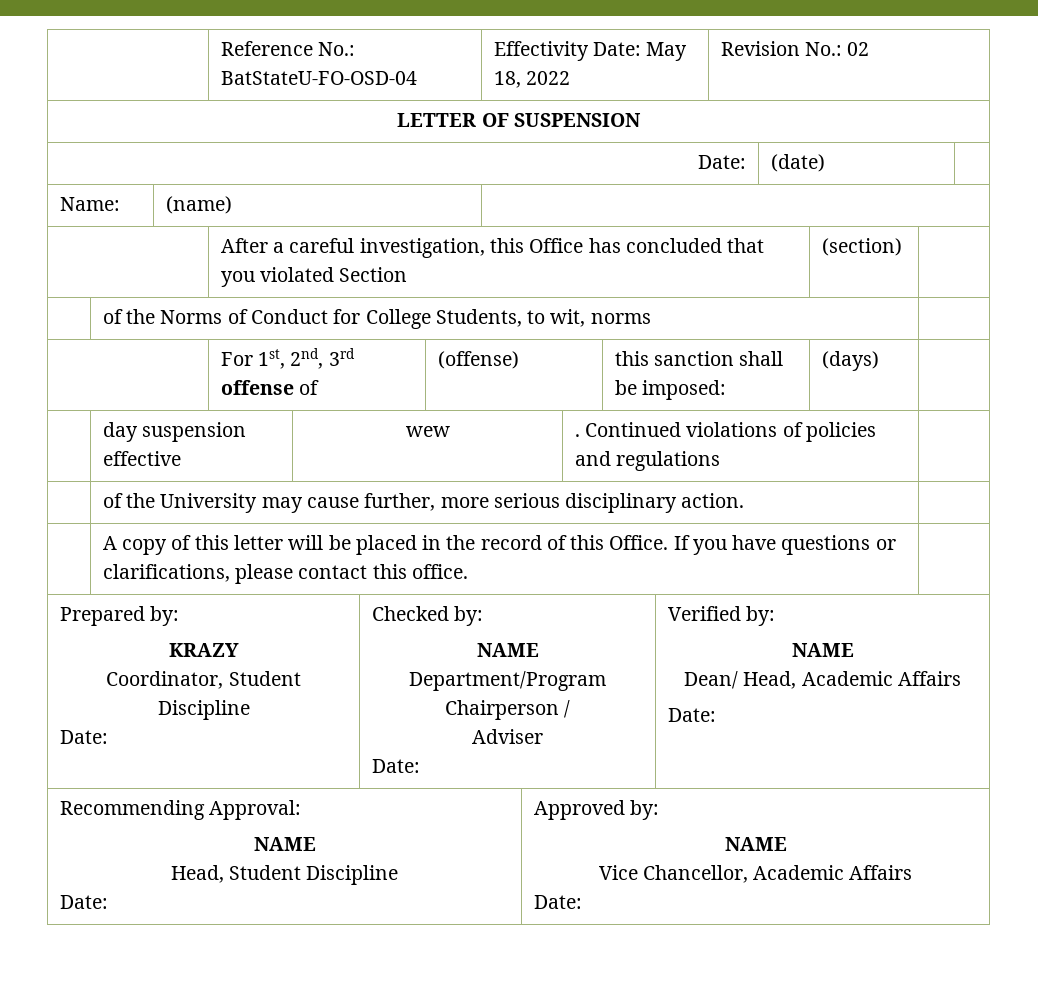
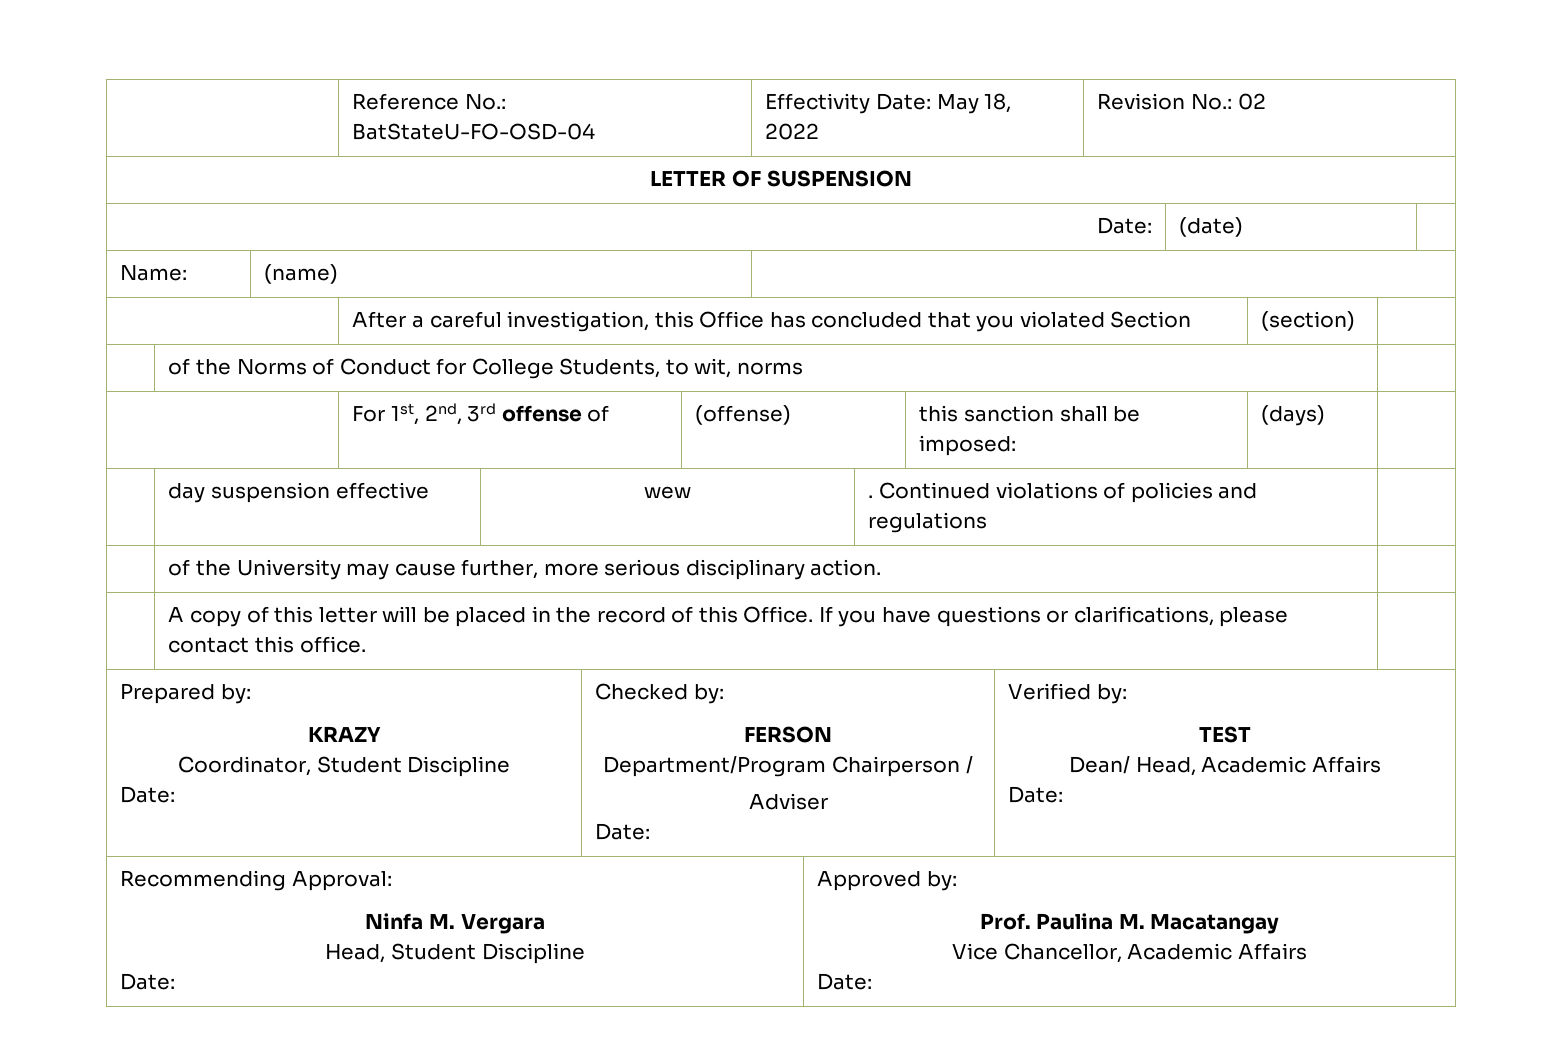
  Prepared by:
  KRAZY
  Coordinator, Student Discipline
  Date: | Checked by:
- NAME
+ FERSON
  Department/Program Chairperson /
  Adviser
  Date: | Verified by:
- NAME
+ TEST
  Recommending Approval:
- NAME
+ Ninfa M. Vergara
  Head, Student Discipline
  Date: | Approved by:
- NAME
+ Prof. Paulina M. Macatangay

